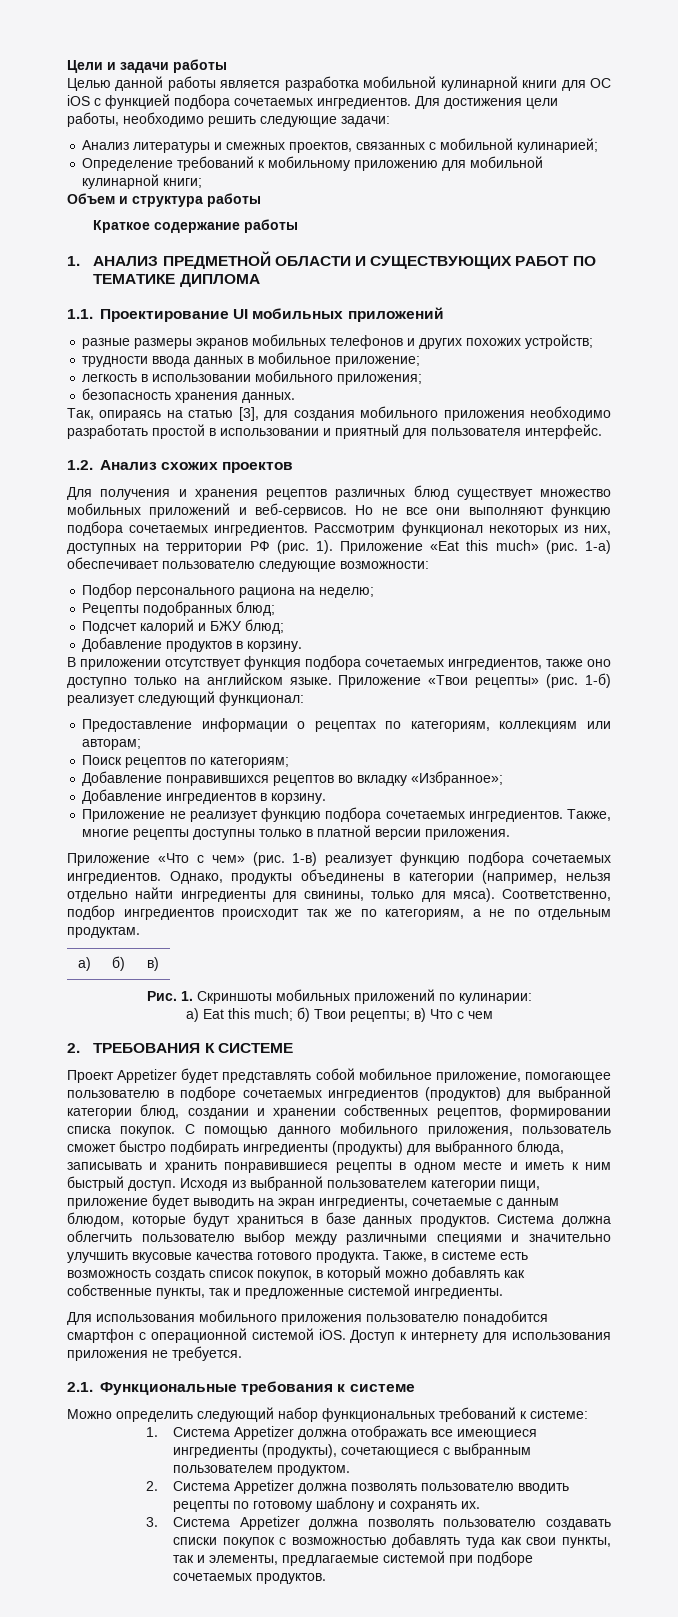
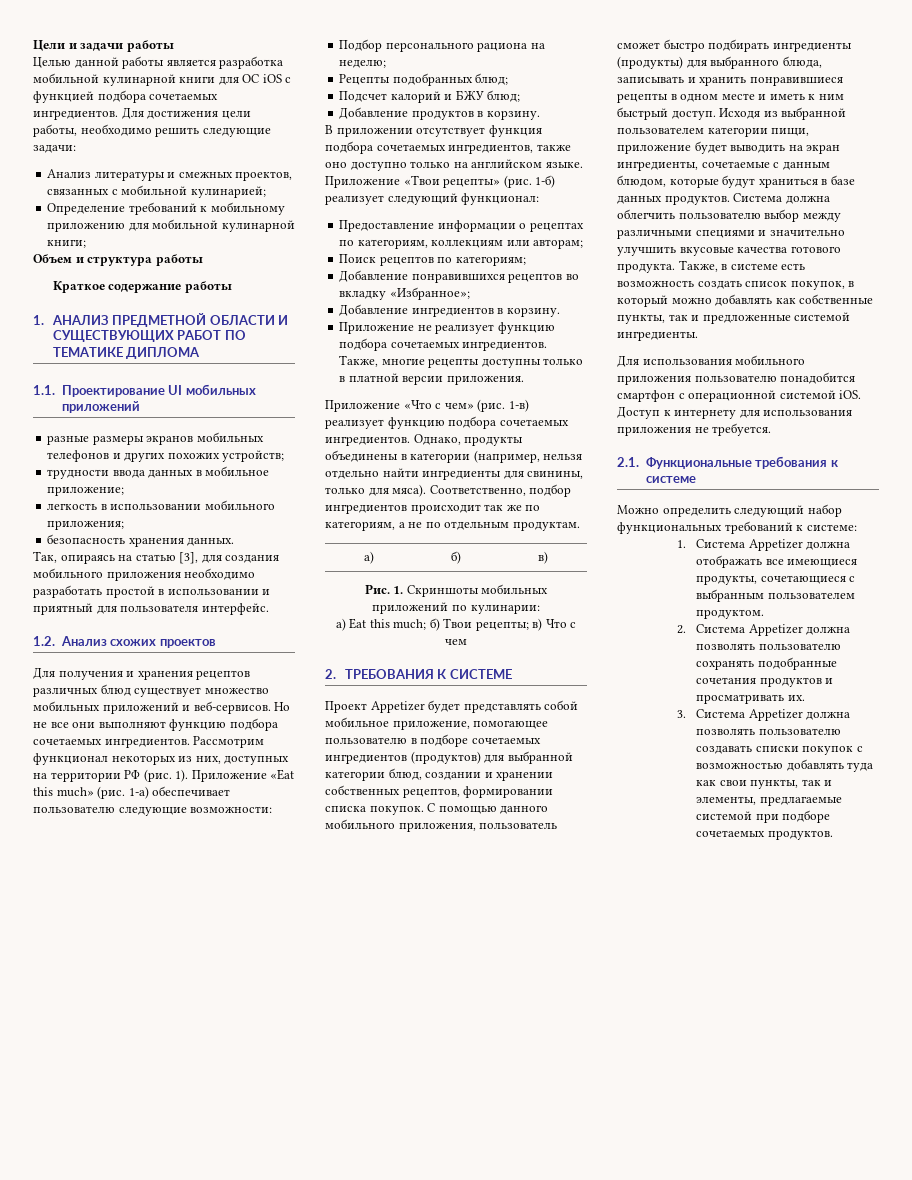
- 1. Система Appetizer должна отображать все имеющиеся ингредиенты (продукты), сочетающиеся с выбранным пользователем продуктом.
+ 1. Система Appetizer должна отображать все имеющиеся продукты, сочетающиеся с выбранным пользователем продуктом.
- 2. Система Appetizer должна позволять пользователю вводить рецепты по готовому шаблону и сохранять их.
+ 2. Система Appetizer должна позволять пользователю сохранять подобранные сочетания продуктов и просматривать их.

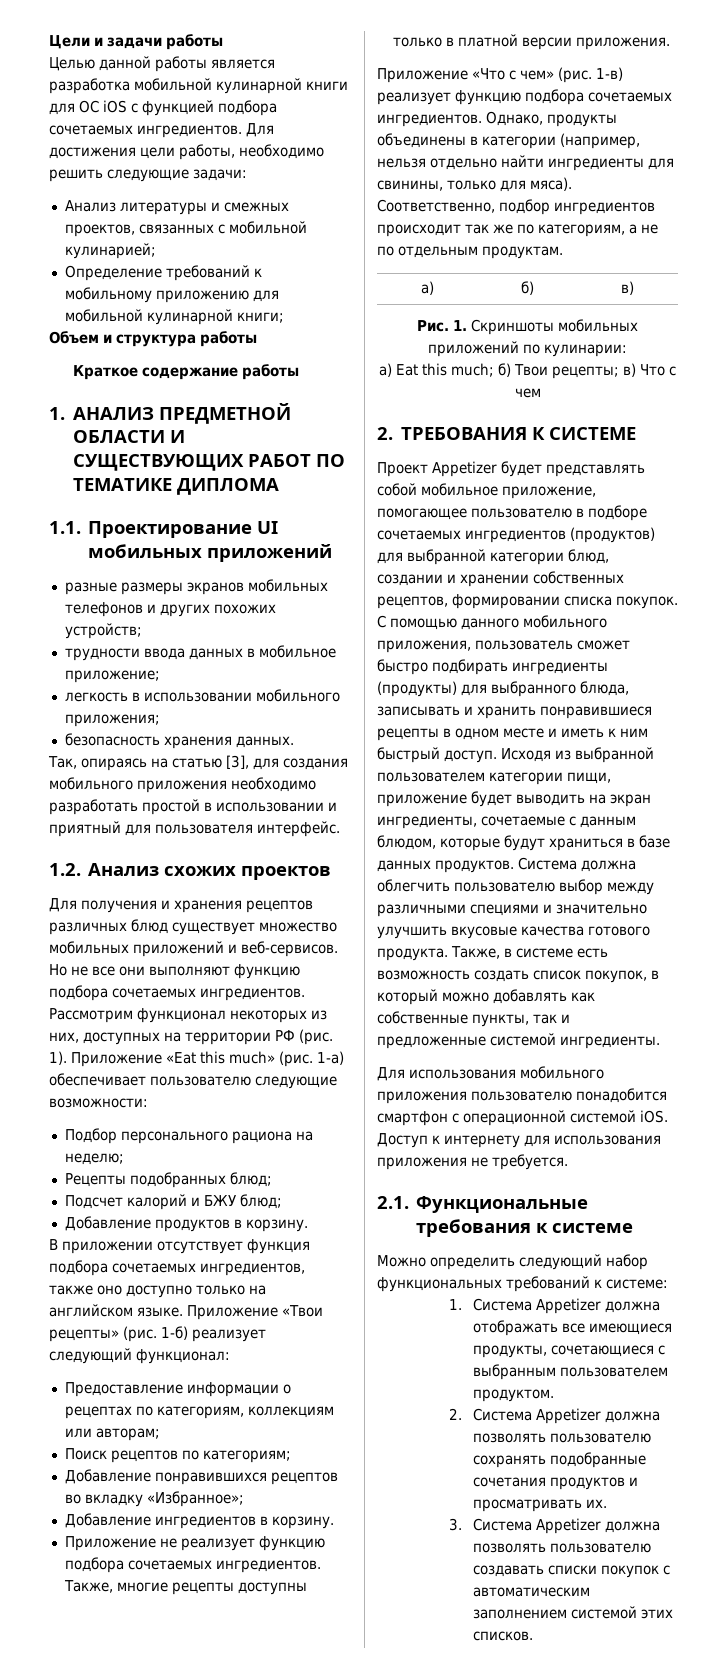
- 3. Система Appetizer должна позволять пользователю создавать списки покупок с возможностью добавлять туда как свои пункты, так и элементы, предлагаемые системой при подборе сочетаемых продуктов.
+ 3. Система Appetizer должна позволять пользователю создавать списки покупок с автоматическим заполнением системой этих списков.

